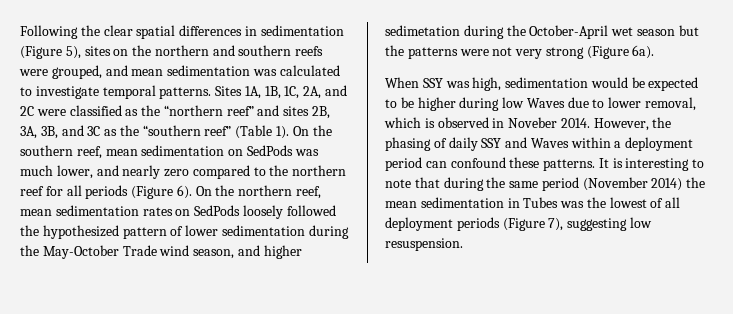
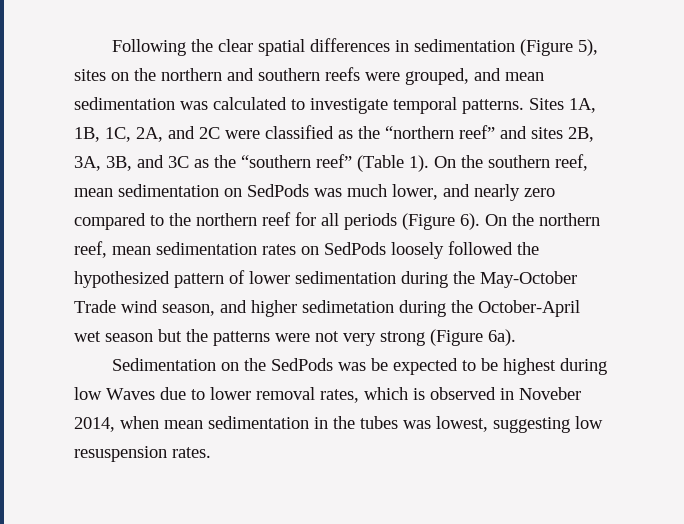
- When SSY was high, sedimentation would be expected to be higher during low Waves due to lower removal, which is observed in Noveber 2014. However, the phasing of daily SSY and Waves within a deployment period can confound these patterns. It is interesting to note that during the same period (November 2014) the mean sedimentation in Tubes was the lowest of all deployment periods (Figure 7), suggesting low resuspension.
+ Sedimentation on the SedPods was be expected to be highest during low Waves due to lower removal rates, which is observed in Noveber 2014, when mean sedimentation in the tubes was lowest, suggesting low resuspension rates.

